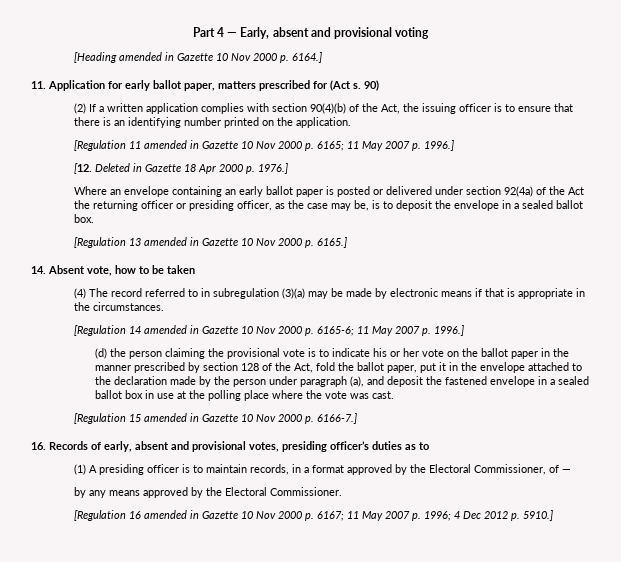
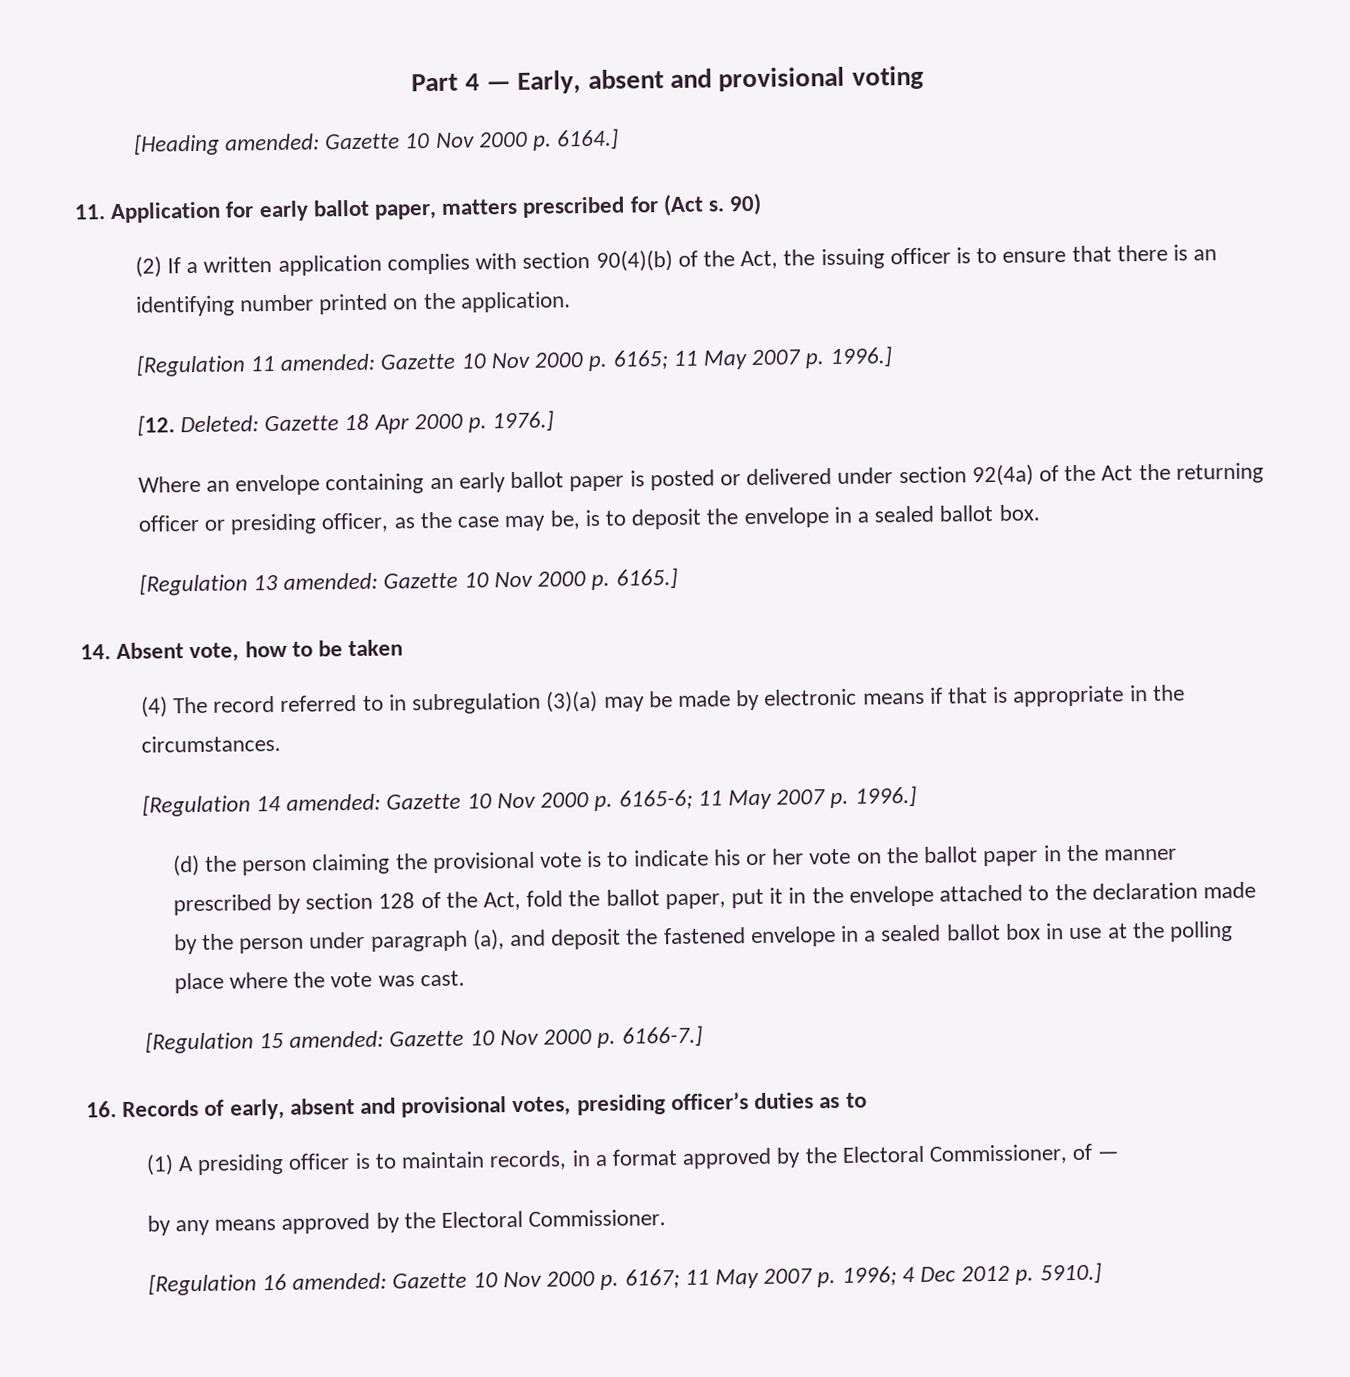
- [Heading amended in Gazette 10 Nov 2000 p. 6164.]
+ [Heading amended: Gazette 10 Nov 2000 p. 6164.]
- [Regulation 11 amended in Gazette 10 Nov 2000 p. 6165; 11 May 2007 p. 1996.]
+ [Regulation 11 amended: Gazette 10 Nov 2000 p. 6165; 11 May 2007 p. 1996.]
- [12. Deleted in Gazette 18 Apr 2000 p. 1976.]
+ [12. Deleted: Gazette 18 Apr 2000 p. 1976.]
- [Regulation 13 amended in Gazette 10 Nov 2000 p. 6165.]
+ [Regulation 13 amended: Gazette 10 Nov 2000 p. 6165.]
- [Regulation 14 amended in Gazette 10 Nov 2000 p. 6165-6; 11 May 2007 p. 1996.]
+ [Regulation 14 amended: Gazette 10 Nov 2000 p. 6165-6; 11 May 2007 p. 1996.]
- [Regulation 15 amended in Gazette 10 Nov 2000 p. 6166-7.]
+ [Regulation 15 amended: Gazette 10 Nov 2000 p. 6166-7.]
- [Regulation 16 amended in Gazette 10 Nov 2000 p. 6167; 11 May 2007 p. 1996; 4 Dec 2012 p. 5910.]
+ [Regulation 16 amended: Gazette 10 Nov 2000 p. 6167; 11 May 2007 p. 1996; 4 Dec 2012 p. 5910.]

